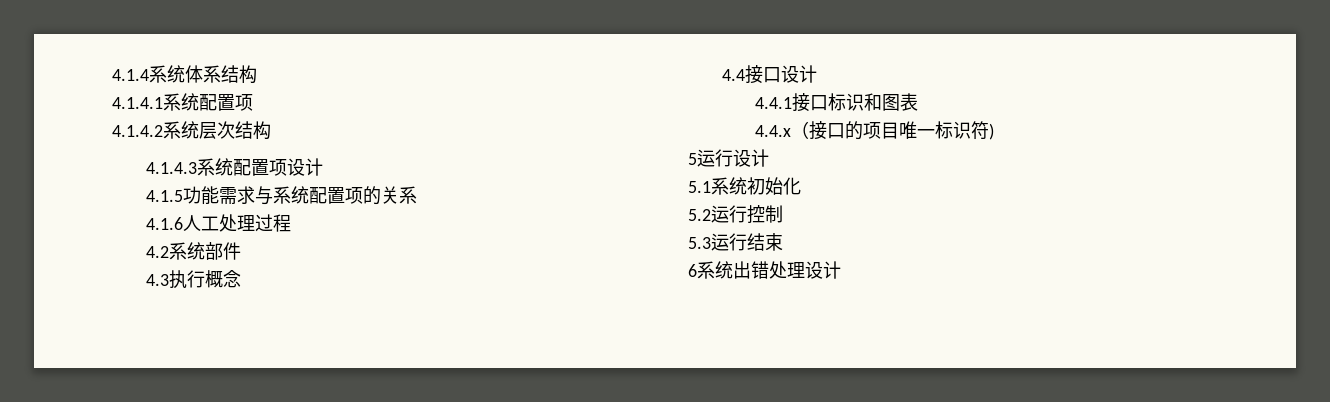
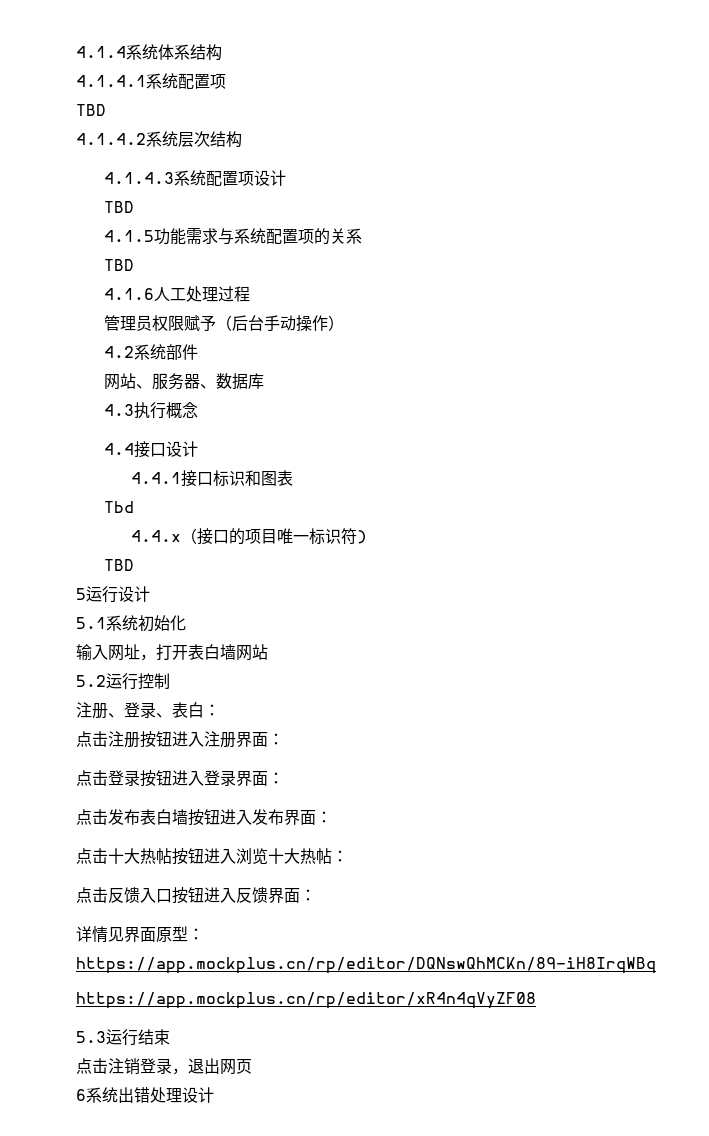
  4.1.4.1系统配置项
+ TBD
  4.1.4.3系统配置项设计
+ TBD
  4.1.5功能需求与系统配置项的关系
+ TBD
+ 管理员权限赋予（后台手动操作）
  4.2系统部件
+ 网站、服务器、数据库
+ Tbd
  4.4.x（接口的项目唯一标识符)
+ TBD
+ 输入网址，打开表白墙网站
  5.2运行控制
+ 注册、登录、表白：
+ 点击注册按钮进入注册界面：
+ 点击登录按钮进入登录界面：
+ 点击发布表白墙按钮进入发布界面：
+ 点击十大热帖按钮进入浏览十大热帖：
+ 点击反馈入口按钮进入反馈界面：
+ 详情见界面原型：https://app.mockplus.cn/rp/editor/DQNswQhMCKn/89-iH8IrqWBq
+ https://app.mockplus.cn/rp/editor/xR4n4qVyZF08
  5.3运行结束
+ 点击注销登录，退出网页

